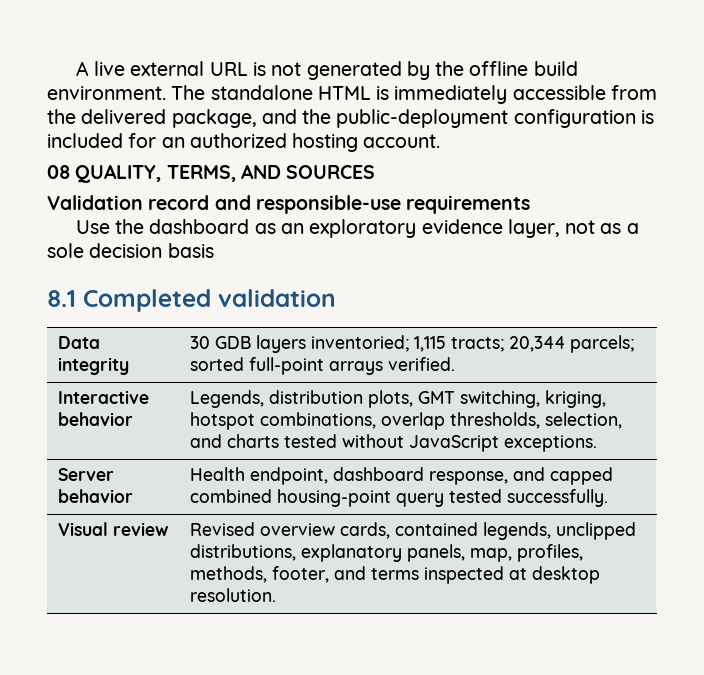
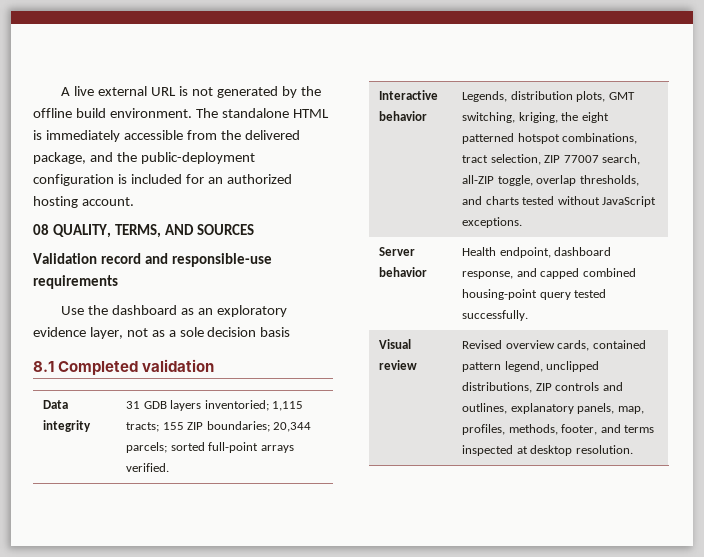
- Data integrity | 30 GDB layers inventoried; 1,115 tracts; 20,344 parcels; sorted full-point arrays verified.
+ Data integrity | 31 GDB layers inventoried; 1,115 tracts; 155 ZIP boundaries; 20,344 parcels; sorted full-point arrays verified.
- Interactive behavior | Legends, distribution plots, GMT switching, kriging, hotspot combinations, overlap thresholds, selection, and charts tested without JavaScript exceptions.
+ Interactive behavior | Legends, distribution plots, GMT switching, kriging, the eight patterned hotspot combinations, tract selection, ZIP 77007 search, all-ZIP toggle, overlap thresholds, and charts tested without JavaScript exceptions.
- Visual review | Revised overview cards, contained legends, unclipped distributions, explanatory panels, map, profiles, methods, footer, and terms inspected at desktop resolution.
+ Visual review | Revised overview cards, contained pattern legend, unclipped distributions, ZIP controls and outlines, explanatory panels, map, profiles, methods, footer, and terms inspected at desktop resolution.

